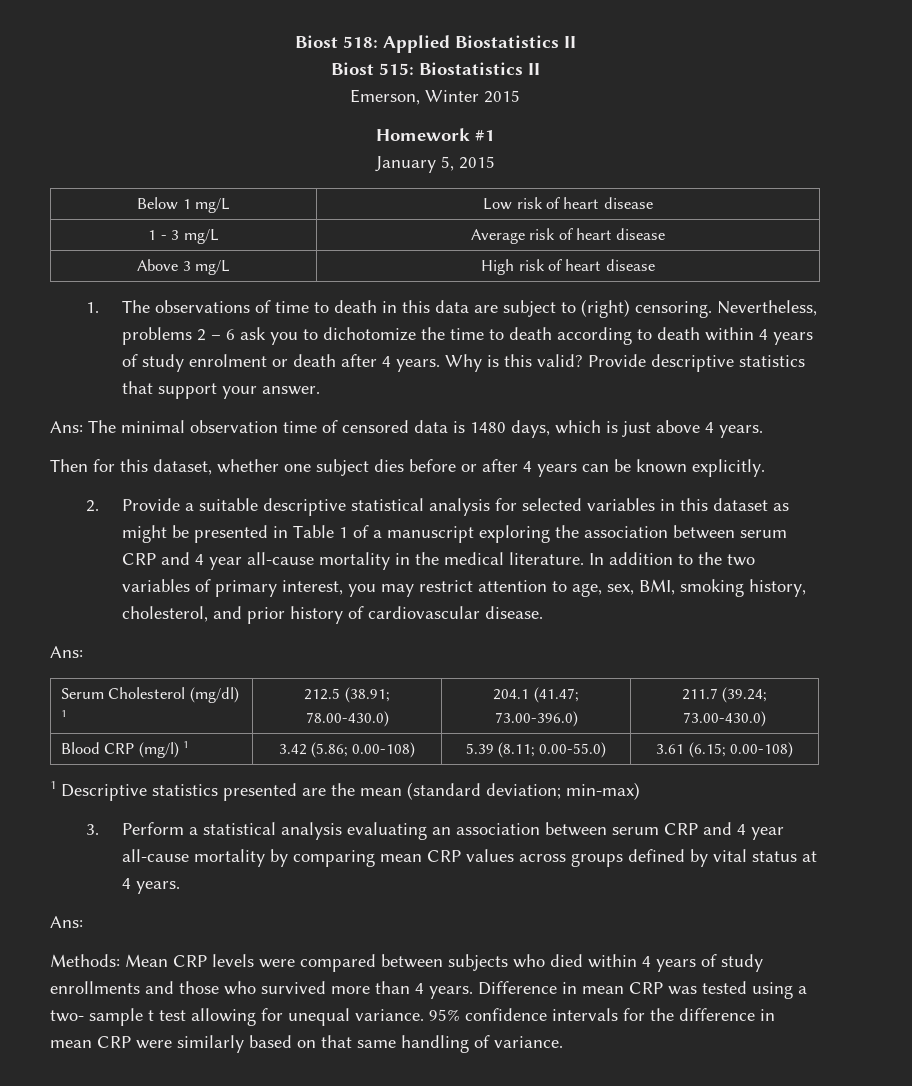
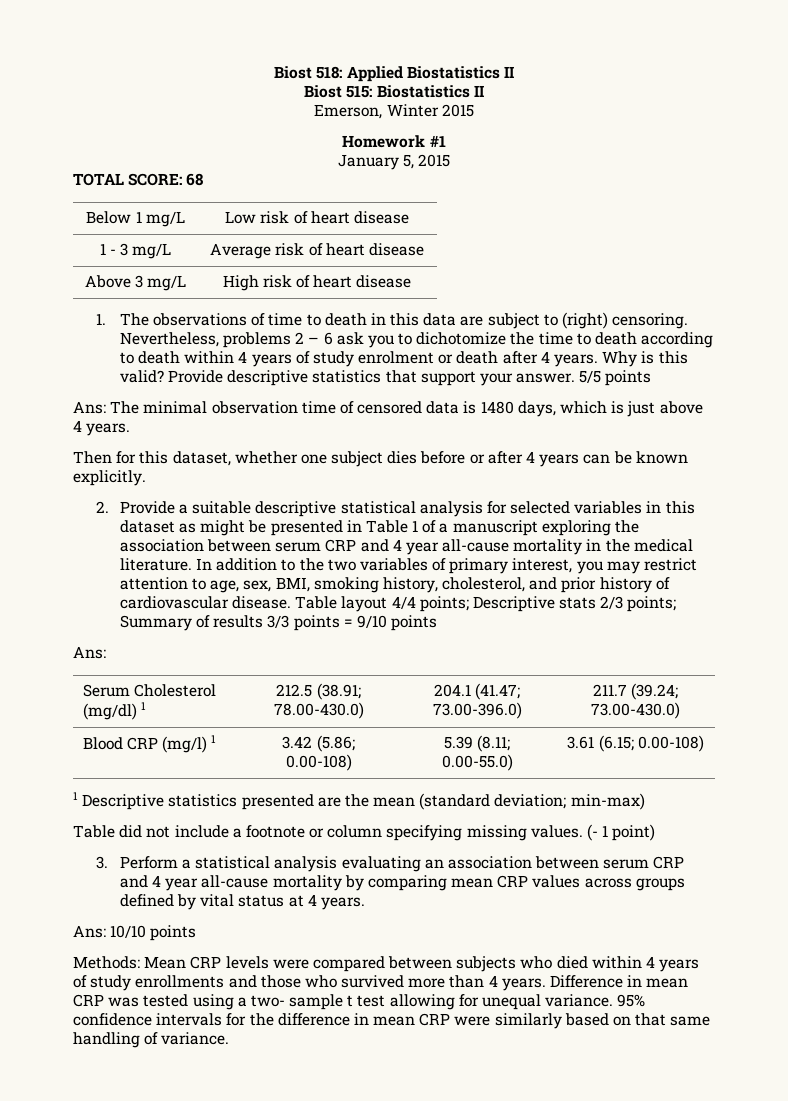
+ TOTAL SCORE: 68
+ 5/5 points
+ Table layout 4/4 points; Descriptive stats 2/3 points; Summary of results 3/3 points = 9/10 points
+ Table did not include a footnote or column specifying missing values. (- 1 point)
  3. Perform a statistical analysis evaluating an association between serum CRP and 4 year all-cause mortality by comparing mean CRP values across groups defined by vital status at 4 years.
- Ans:
+ Ans: 10/10 points

